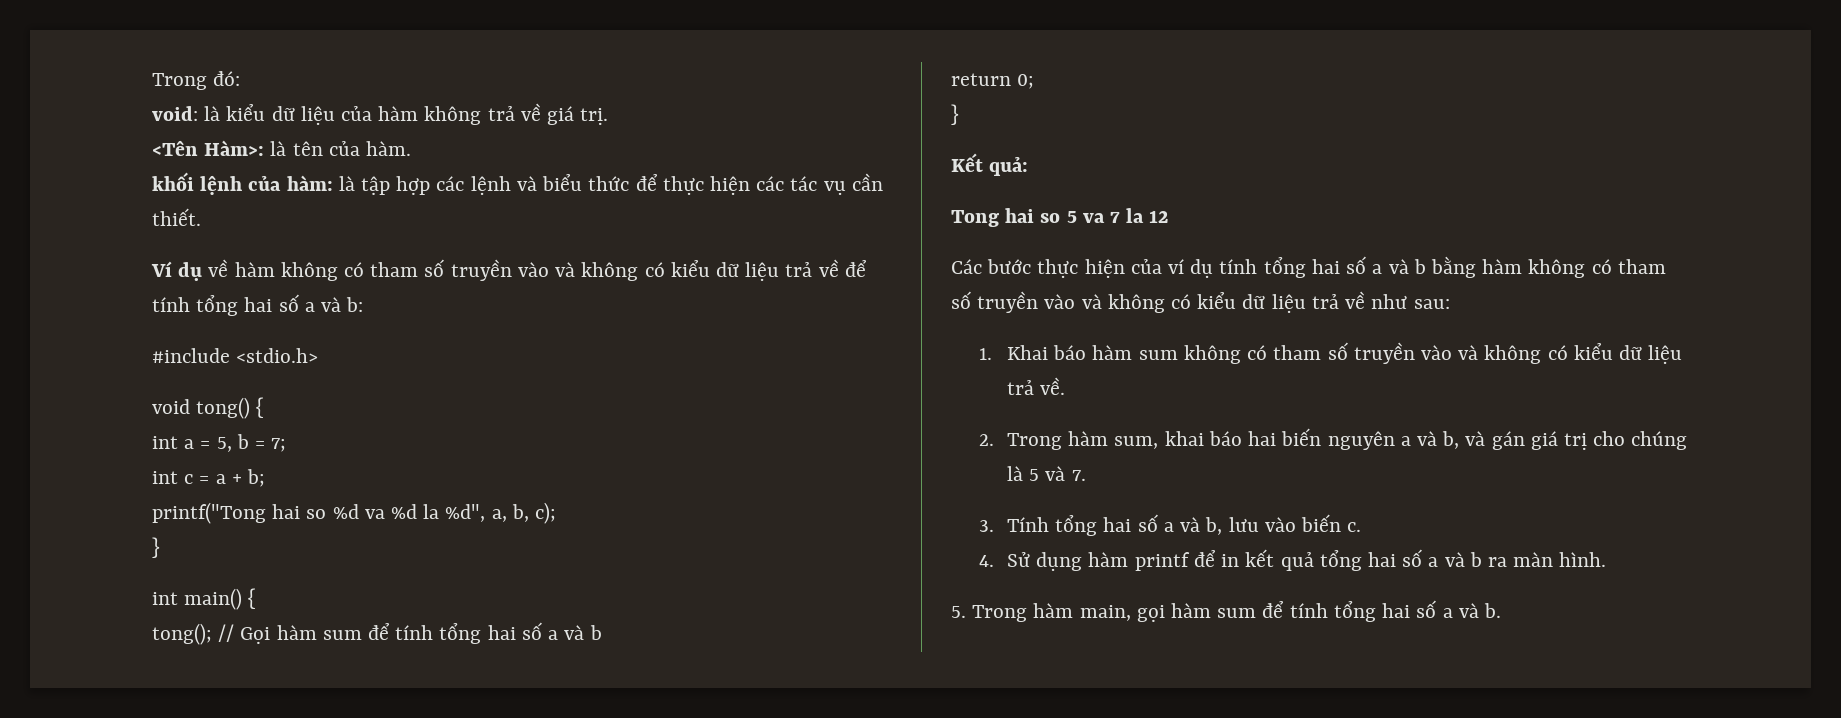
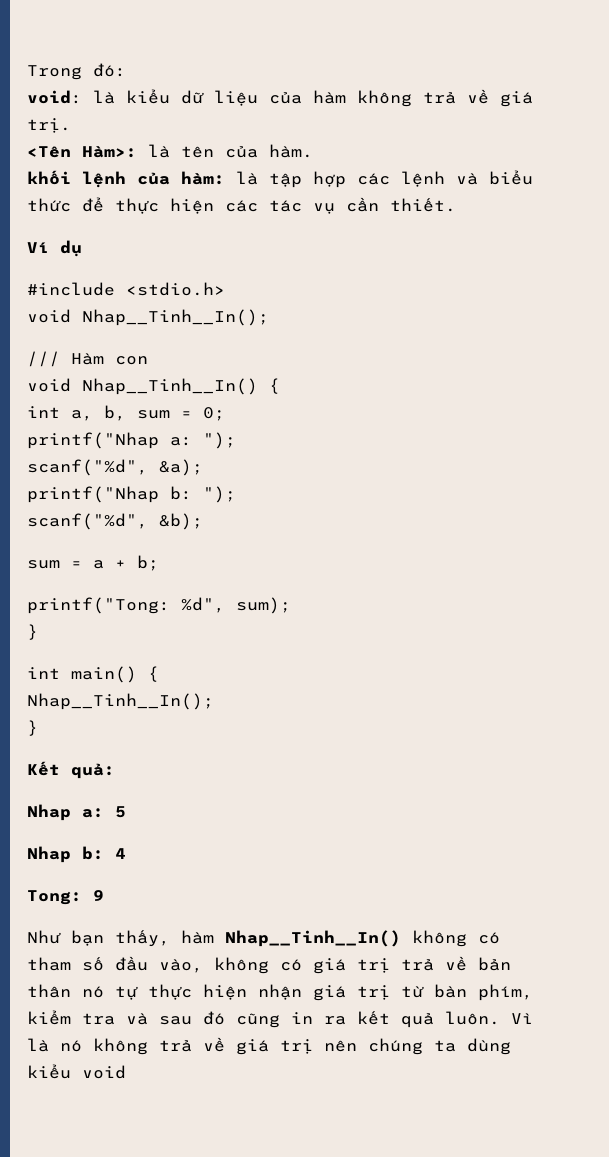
- Ví dụ về hàm không có tham số truyền vào và không có kiểu dữ liệu trả về để tính tổng hai số a và b:
+ Ví dụ
  #include <stdio.h>
- void tong() {
- int a = 5, b = 7;
- int c = a + b;
- printf("Tong hai so %d va %d la %d", a, b, c);
+ void Nhap__Tinh__In();
+ /// Hàm con
+ void Nhap__Tinh__In() {
+ int a, b, sum = 0;
+ printf("Nhap a: ");
+ scanf("%d", &a);
+ printf("Nhap b: ");
+ scanf("%d", &b);
+ sum = a + b;
+ printf("Tong: %d", sum);
  }
  int main() {
- tong(); // Gọi hàm sum để tính tổng hai số a và b
- return 0;
+ Nhap__Tinh__In();
  }
  Kết quả:
- Tong hai so 5 va 7 la 12
- Các bước thực hiện của ví dụ tính tổng hai số a và b bằng hàm không có tham số truyền vào và không có kiểu dữ liệu trả về như sau:
- 1. Khai báo hàm sum không có tham số truyền vào và không có kiểu dữ liệu trả về.
- 2. Trong hàm sum, khai báo hai biến nguyên a và b, và gán giá trị cho chúng là 5 và 7.
- 3. Tính tổng hai số a và b, lưu vào biến c.
- 4. Sử dụng hàm printf để in kết quả tổng hai số a và b ra màn hình.
- 5. Trong hàm main, gọi hàm sum để tính tổng hai số a và b.
+ Nhap a: 5
+ Nhap b: 4
+ Tong: 9
+ Như bạn thấy, hàm Nhap__Tinh__In() không có tham số đầu vào, không có giá trị trả về bản thân nó tự thực hiện nhận giá trị từ bàn phím, kiểm tra và sau đó cũng in ra kết quả luôn. Vì là nó không trả về giá trị nên chúng ta dùng kiểu void

